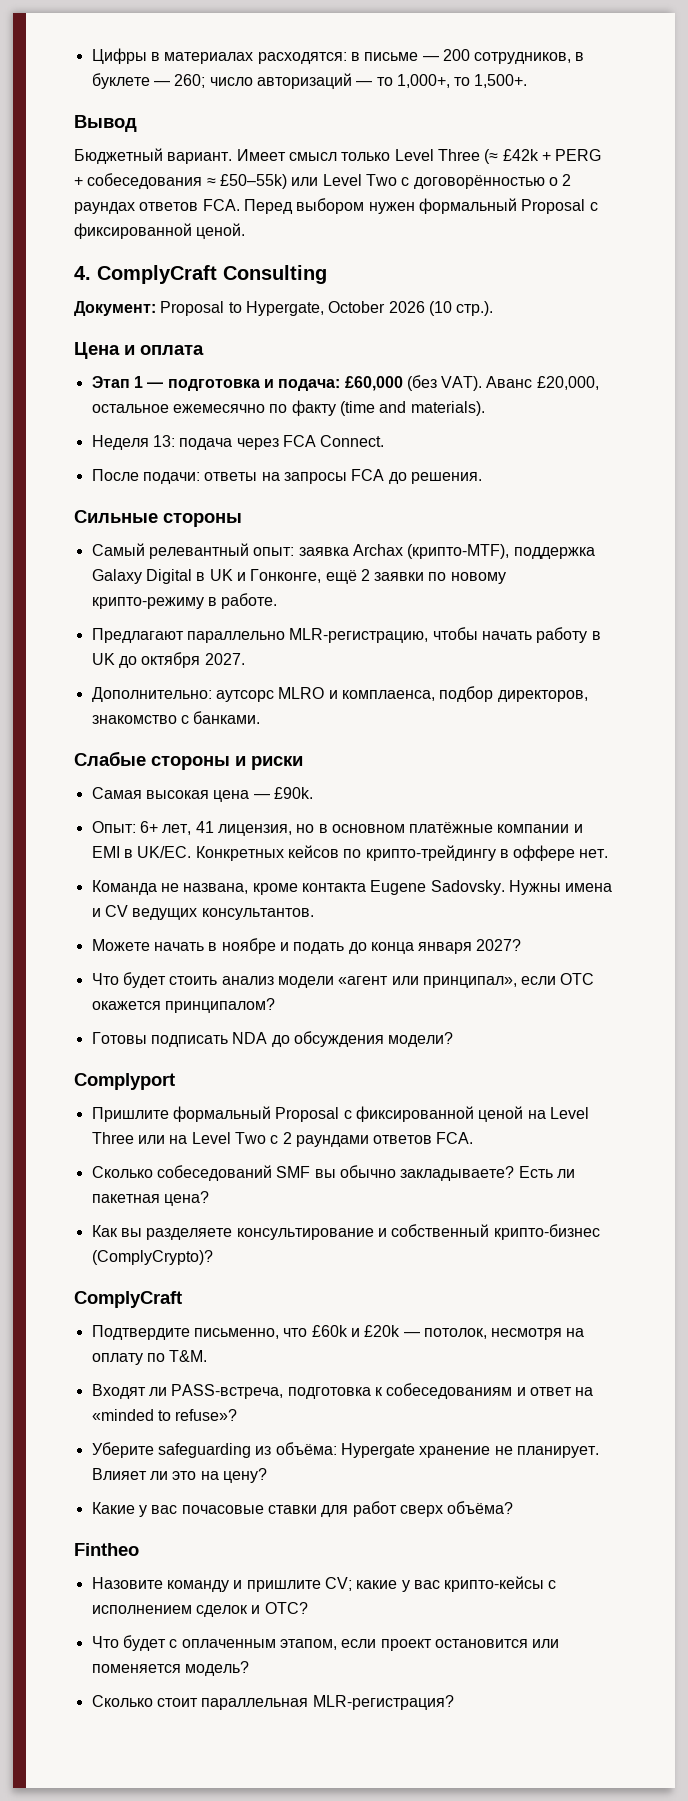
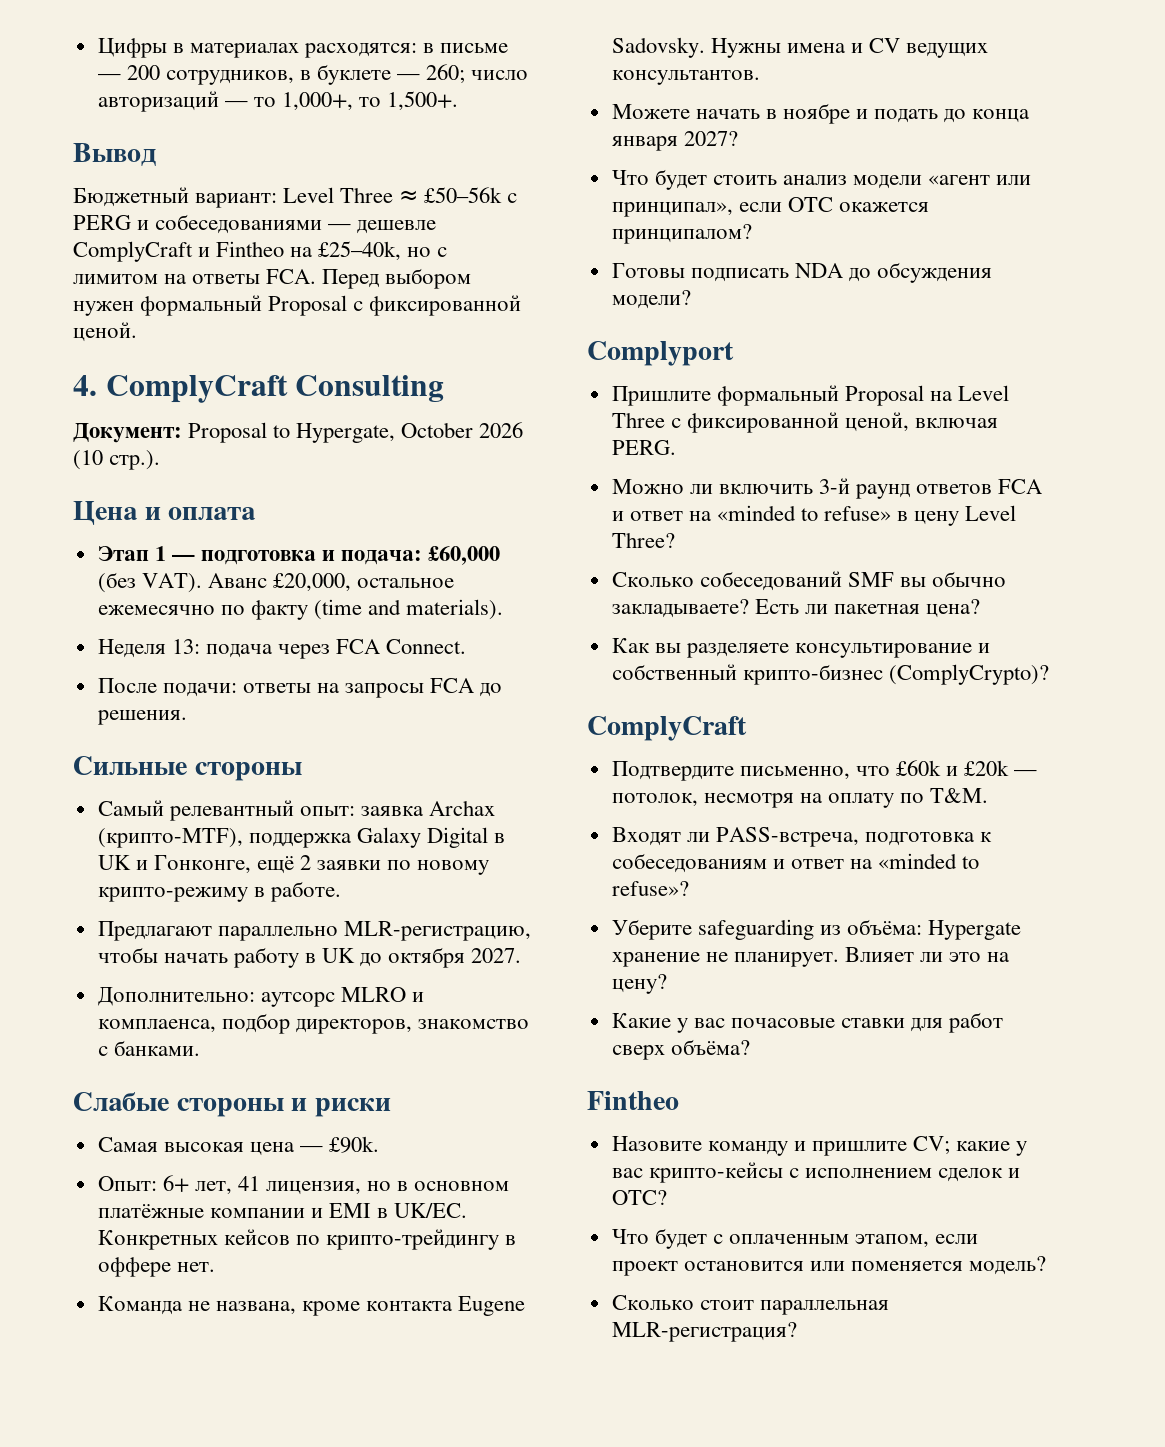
- Бюджетный вариант. Имеет смысл только Level Three (≈ £42k + PERG + собеседования ≈ £50–55k) или Level Two с договорённостью о 2 раундах ответов FCA. Перед выбором нужен формальный Proposal с фиксированной ценой.
+ Бюджетный вариант: Level Three ≈ £50–56k с PERG и собеседованиями — дешевле ComplyCraft и Fintheo на £25–40k, но с лимитом на ответы FCA. Перед выбором нужен формальный Proposal с фиксированной ценой.
- Пришлите формальный Proposal с фиксированной ценой на Level Three или на Level Two с 2 раундами ответов FCA.
+ Пришлите формальный Proposal на Level Three с фиксированной ценой, включая PERG.
+ Можно ли включить 3-й раунд ответов FCA и ответ на «minded to refuse» в цену Level Three?

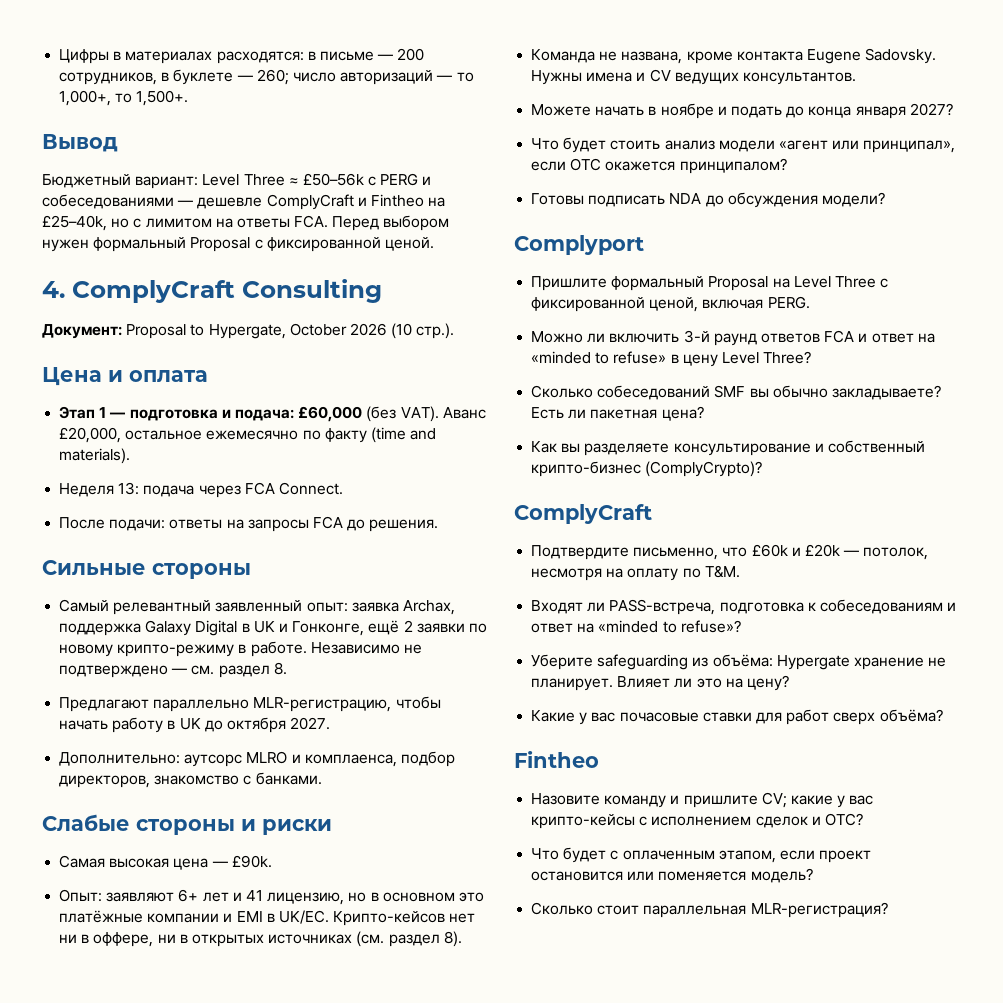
- Самый релевантный опыт: заявка Archax (крипто-MTF), поддержка Galaxy Digital в UK и Гонконге, ещё 2 заявки по новому крипто-режиму в работе.
+ Самый релевантный заявленный опыт: заявка Archax, поддержка Galaxy Digital в UK и Гонконге, ещё 2 заявки по новому крипто-режиму в работе. Независимо не подтверждено — см. раздел 8.
- Опыт: 6+ лет, 41 лицензия, но в основном платёжные компании и EMI в UK/ЕС.
+ Опыт: заявляют 6+ лет и 41 лицензию, но в основном это платёжные компании и EMI в UK/ЕС.
- Конкретных кейсов по крипто-трейдингу в оффере нет.
+ Крипто-кейсов нет ни в оффере, ни в открытых источниках (см. раздел 8).

